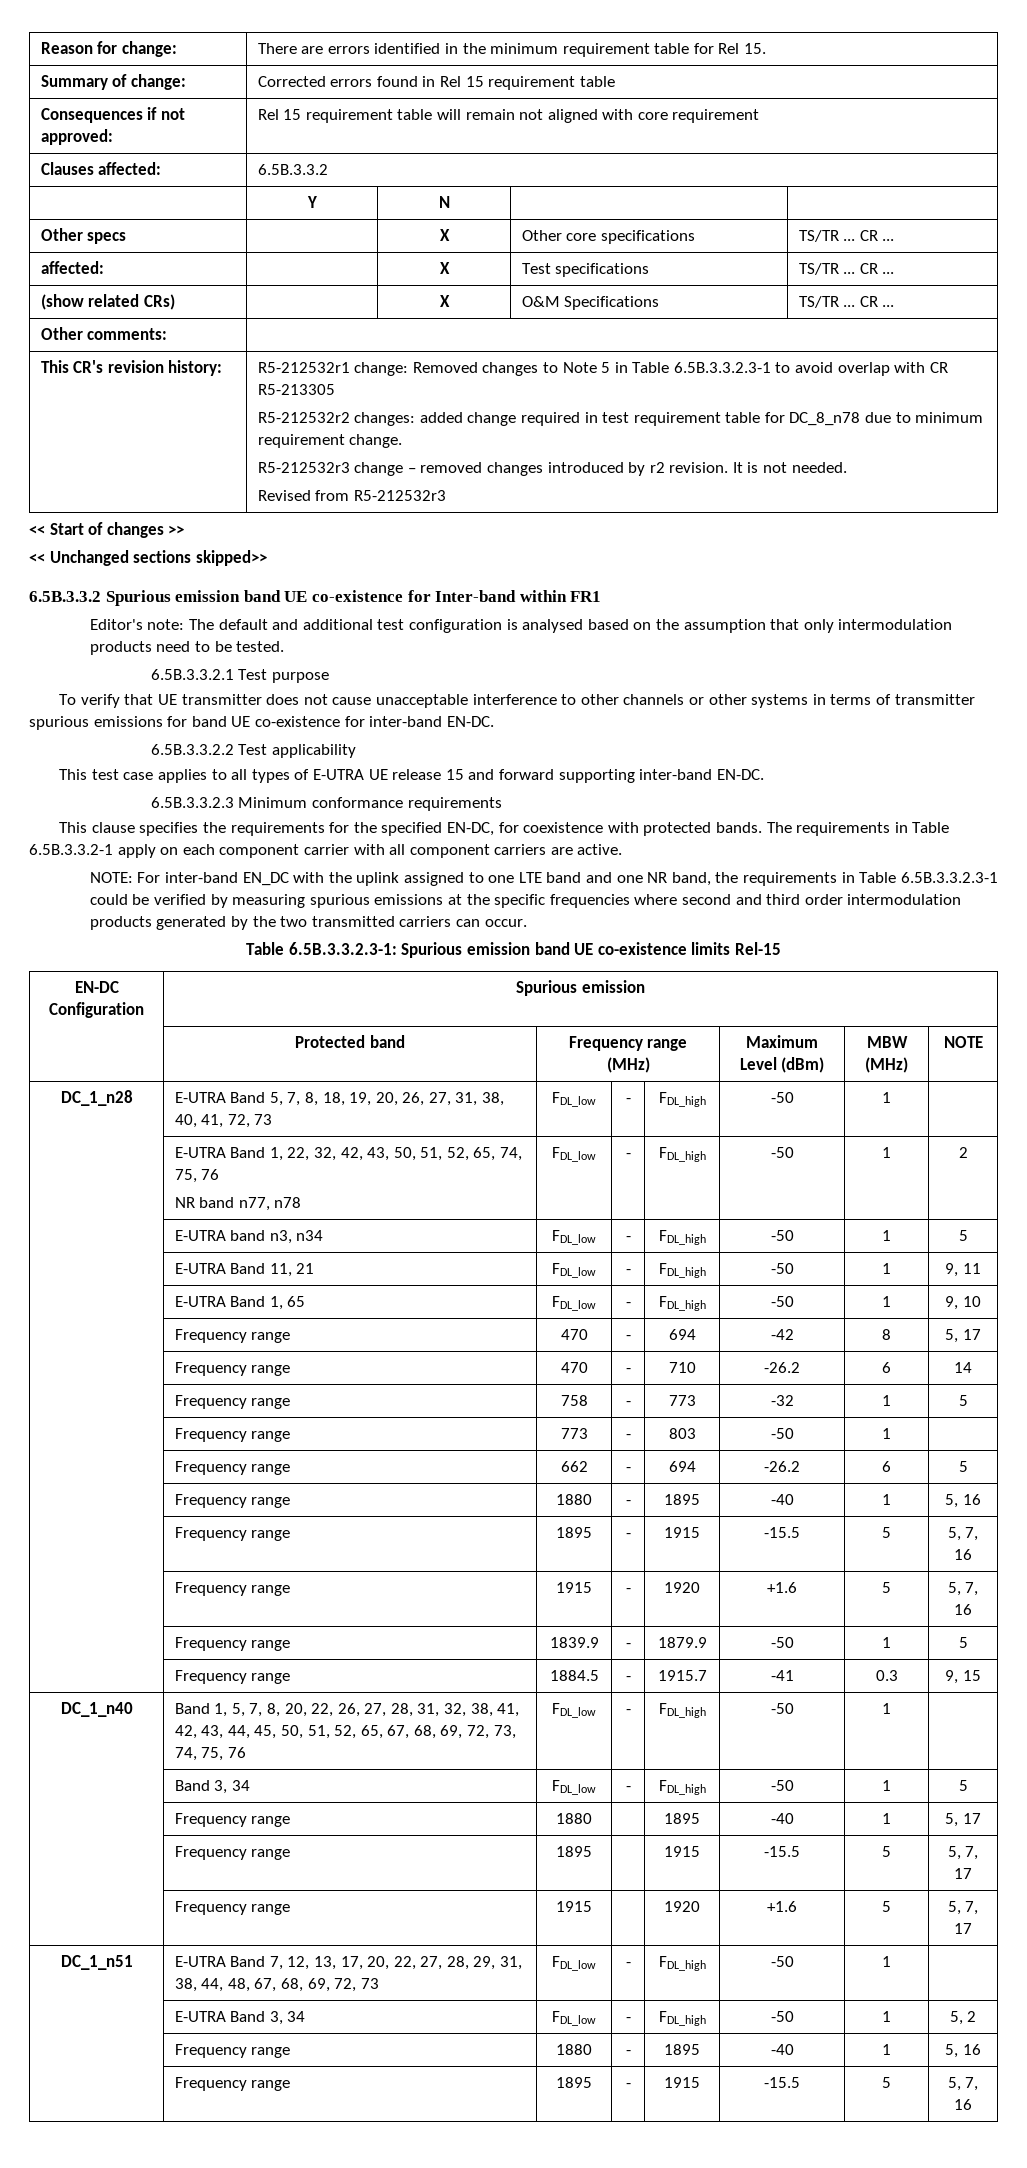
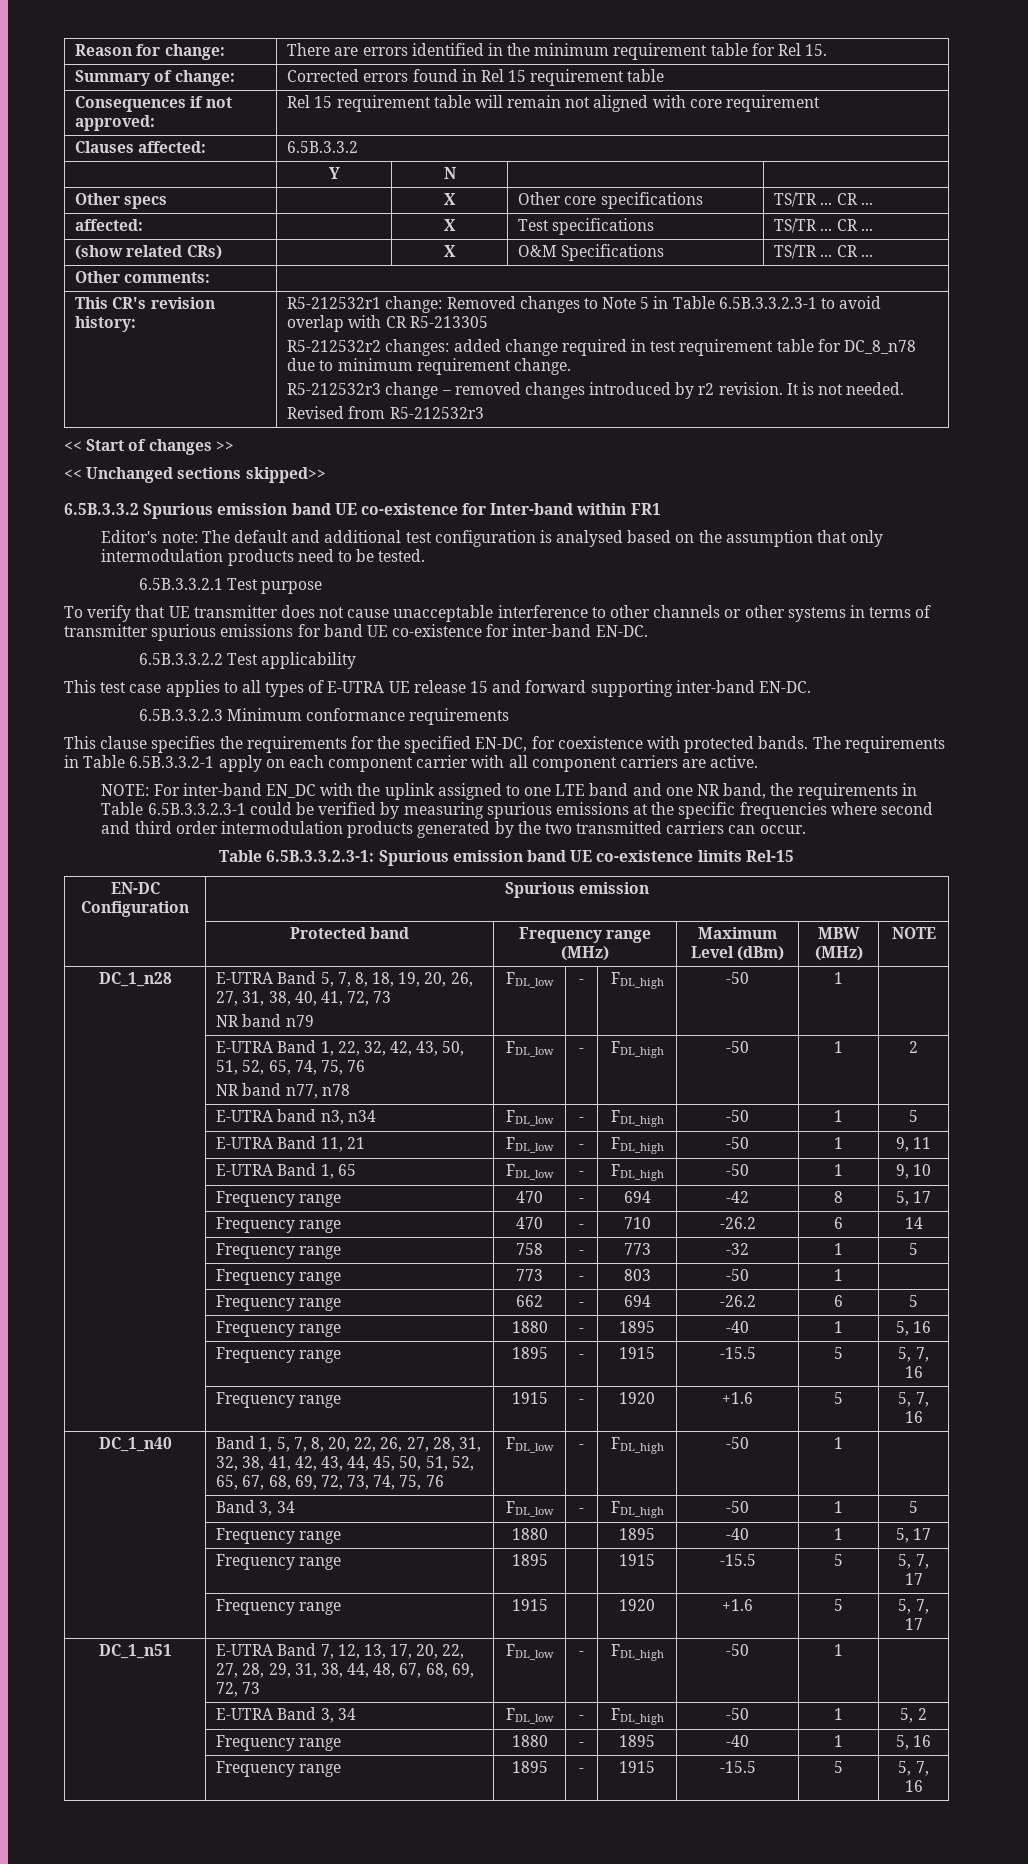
- DC_1_n28 | E-UTRA Band 5, 7, 8, 18, 19, 20, 26, 27, 31, 38, 40, 41, 72, 73 | FDL_low | - | FDL_high | -50 | 1 |
+ DC_1_n28 | E-UTRA Band 5, 7, 8, 18, 19, 20, 26, 27, 31, 38, 40, 41, 72, 73
+ NR band n79 | FDL_low | - | FDL_high | -50 | 1 |
- | Frequency range | 1839.9 | - | 1879.9 | -50 | 1 | 5
- | Frequency range | 1884.5 | - | 1915.7 | -41 | 0.3 | 9, 15

